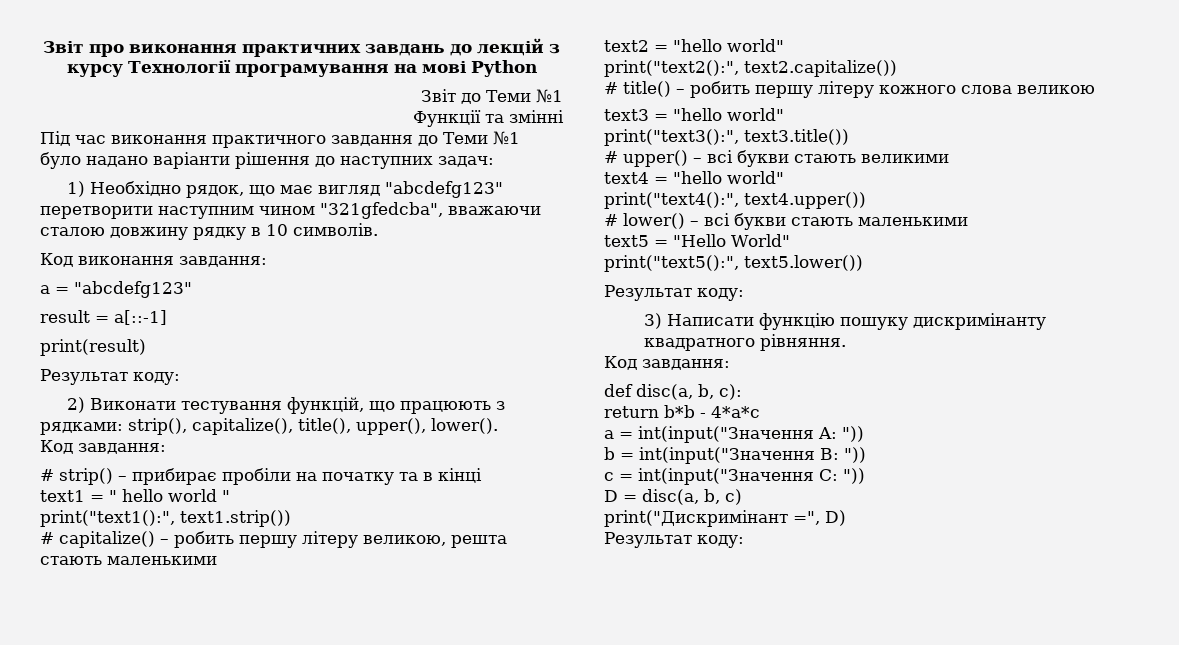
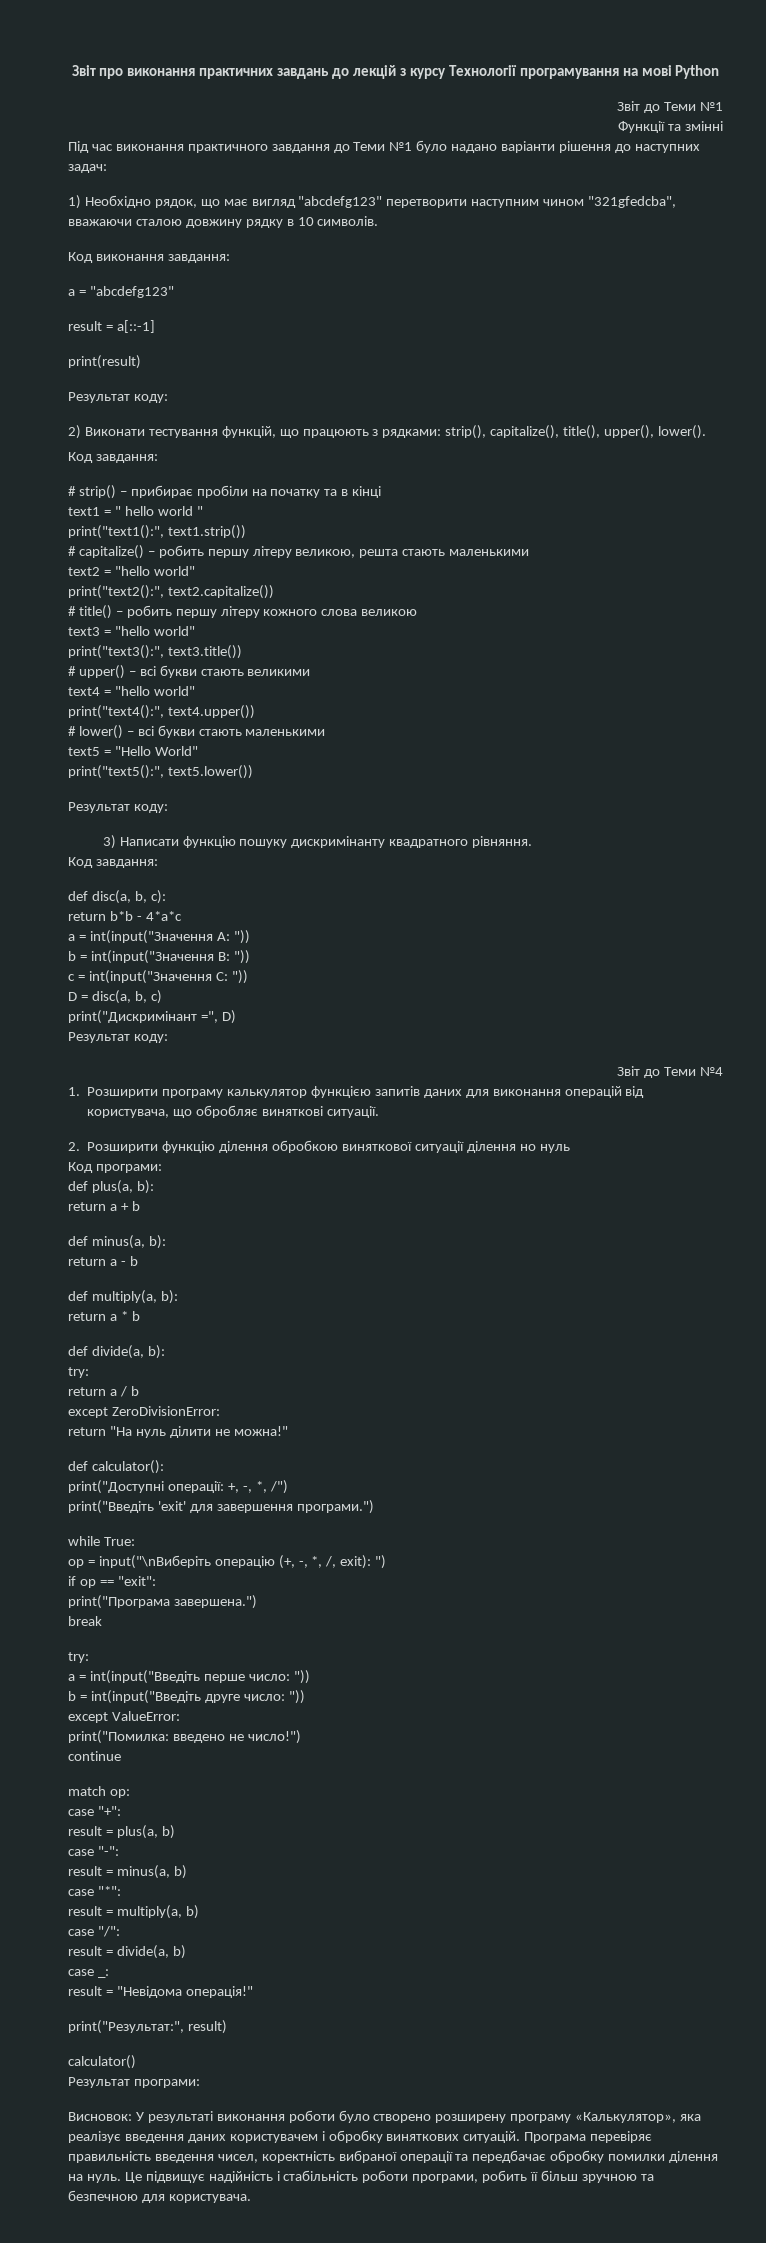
+ Звіт до Теми №4
+ 1. Розширити програму калькулятор функцією запитів даних для виконання операцій від користувача, що обробляє виняткові ситуації.
+ 2. Розширити функцію ділення обробкою виняткової ситуації ділення но нуль
+ Код програми:
+ def plus(a, b):
+ return a + b
+ def minus(a, b):
+ return a - b
+ def multiply(a, b):
+ return a * b
+ def divide(a, b):
+ try:
+ return a / b
+ except ZeroDivisionError:
+ return "На нуль ділити не можна!"
+ def calculator():
+ print("Доступні операції: +, -, *, /")
+ print("Введіть 'exit' для завершення програми.")
+ while True:
+ op = input("\nВиберіть операцію (+, -, *, /, exit): ")
+ if op == "exit":
+ print("Програма завершена.")
+ break
+ try:
+ a = int(input("Введіть перше число: "))
+ b = int(input("Введіть друге число: "))
+ except ValueError:
+ print("Помилка: введено не число!")
+ continue
+ match op:
+ case "+":
+ result = plus(a, b)
+ case "-":
+ result = minus(a, b)
+ case "*":
+ result = multiply(a, b)
+ case "/":
+ result = divide(a, b)
+ case _:
+ result = "Невідома операція!"
+ print("Результат:", result)
+ calculator()
+ Результат програми:
+ Висновок: У результаті виконання роботи було створено розширену програму «Калькулятор», яка реалізує введення даних користувачем і обробку виняткових ситуацій. Програма перевіряє правильність введення чисел, коректність вибраної операції та передбачає обробку помилки ділення на нуль. Це підвищує надійність і стабільність роботи програми, робить її більш зручною та безпечною для користувача.

